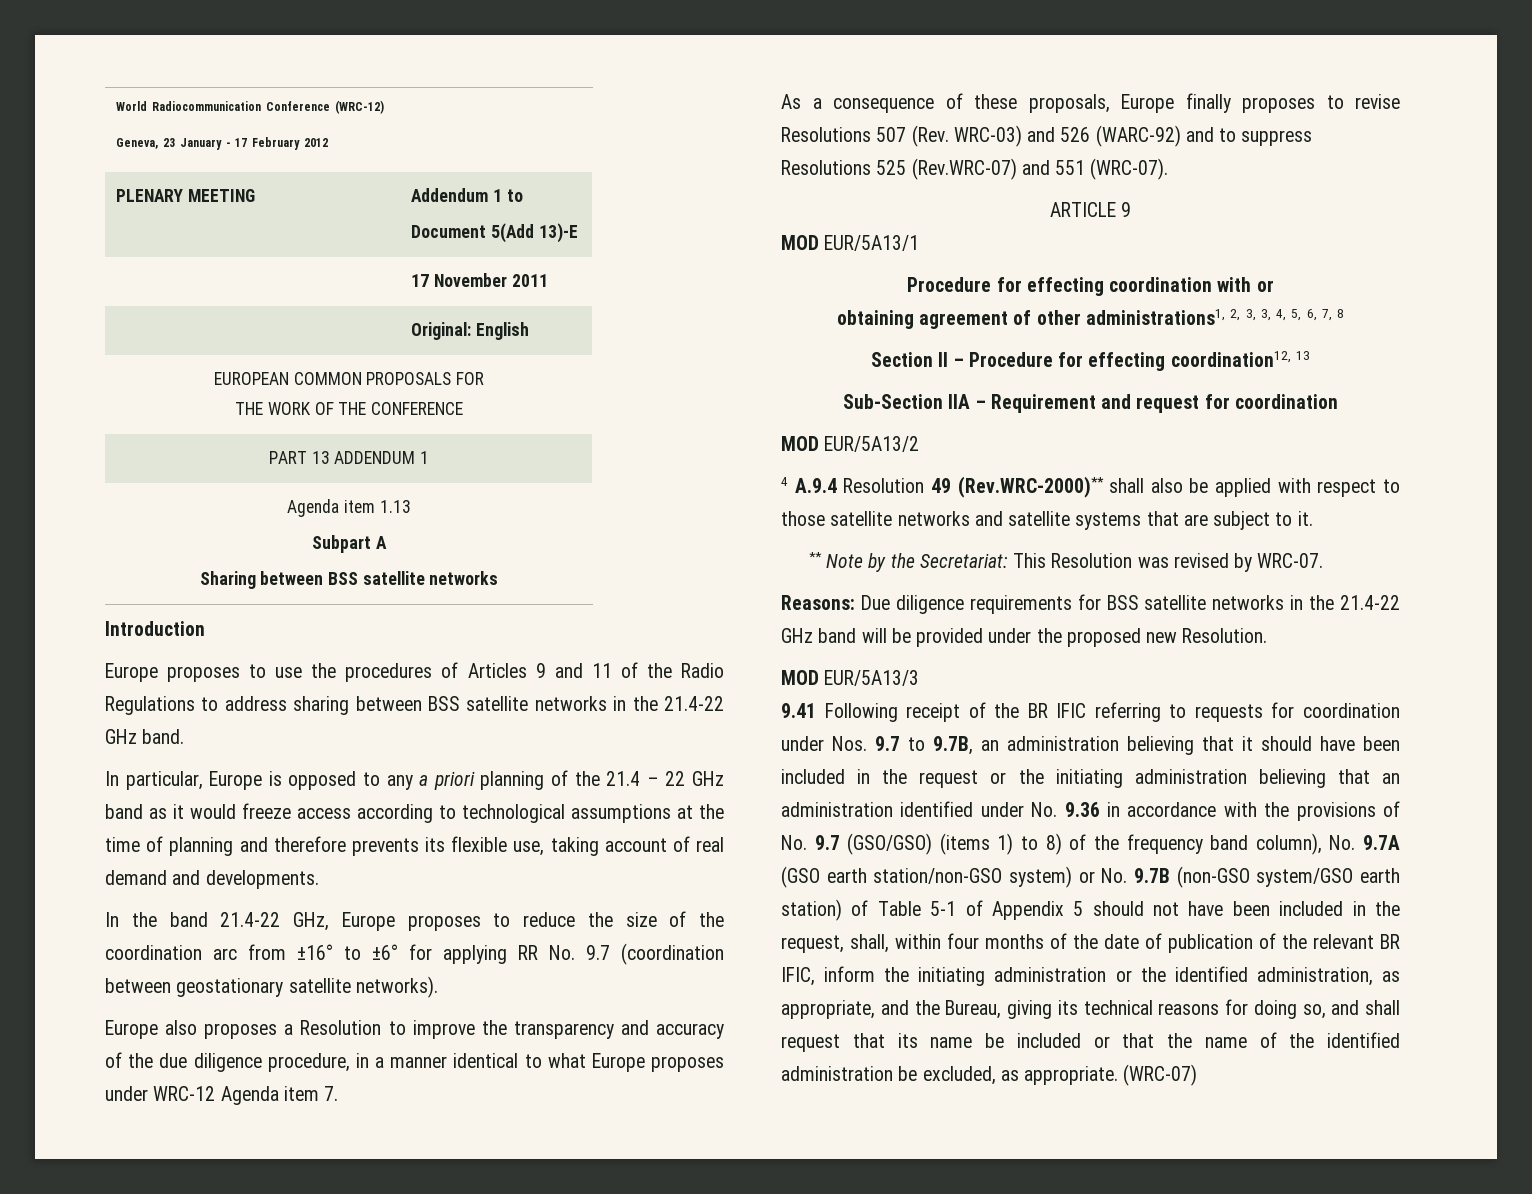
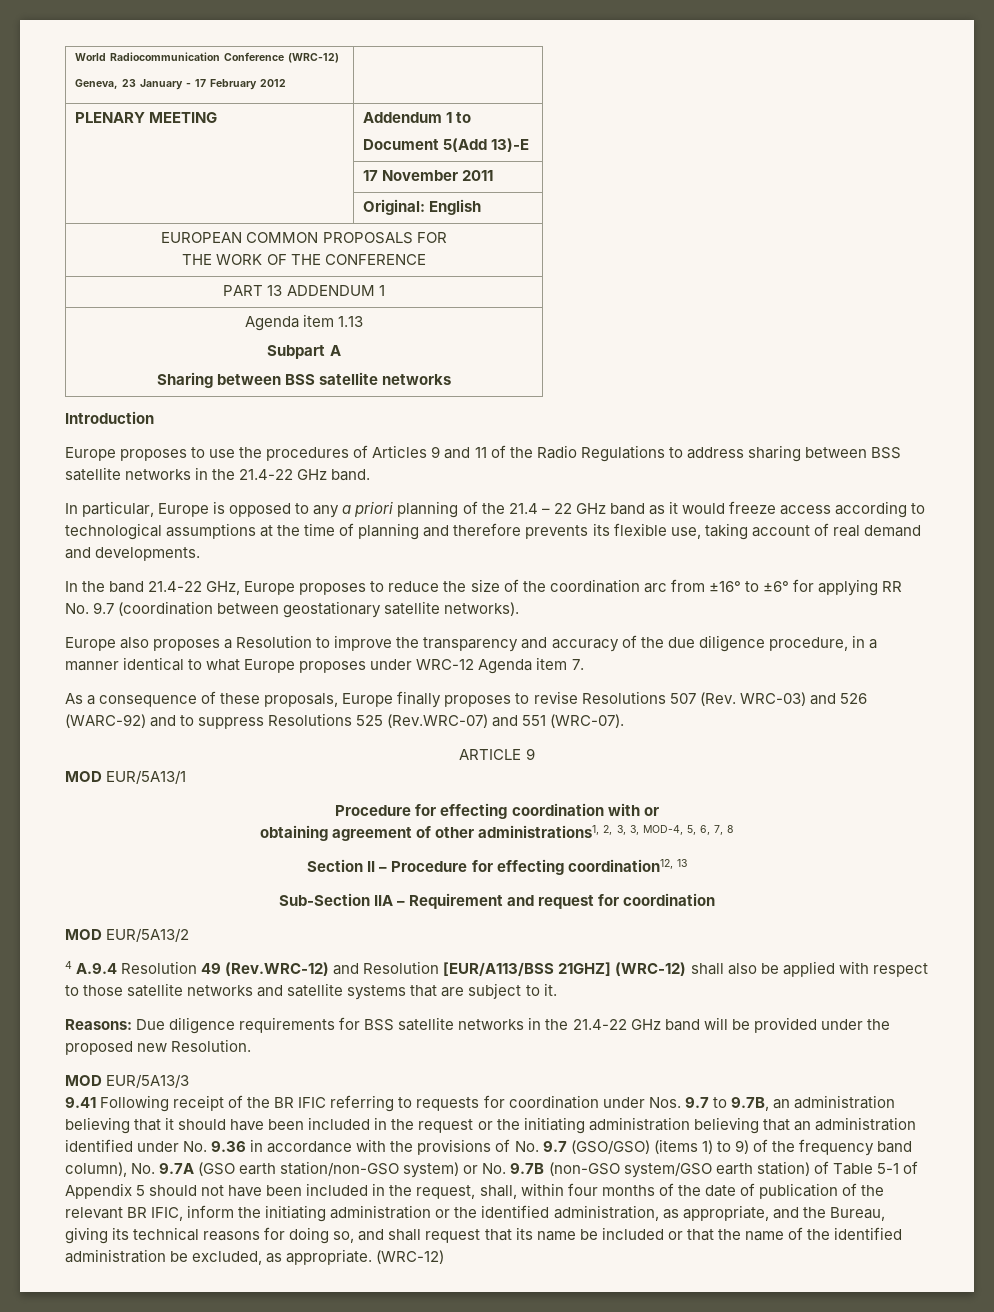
- obtaining agreement of other administrations1, 2, 3, 3, 4, 5, 6, 7, 8
+ obtaining agreement of other administrations1, 2, 3, 3, MOD-4, 5, 6, 7, 8
- 4 A.9.4 Resolution 49 (Rev.WRC-2000)** shall also be applied with respect to those satellite networks and satellite systems that are subject to it.
+ 4 A.9.4 Resolution 49 (Rev.WRC-12) and Resolution [EUR/A113/BSS 21GHZ] (WRC-12) shall also be applied with respect to those satellite networks and satellite systems that are subject to it.
- ** Note by the Secretariat: This Resolution was revised by WRC-07.
- 9.41 Following receipt of the BR IFIC referring to requests for coordination under Nos. 9.7 to 9.7B, an administration believing that it should have been included in the request or the initiating administration believing that an administration identified under No. 9.36 in accordance with the provisions of No. 9.7 (GSO/GSO) (items 1) to 8) of the frequency band column), No. 9.7A (GSO earth station/non-GSO system) or No. 9.7B (non-GSO system/GSO earth station) of Table 5-1 of Appendix 5 should not have been included in the request, shall, within four months of the date of publication of the relevant BR IFIC, inform the initiating administration or the identified administration, as appropriate, and the Bureau, giving its technical reasons for doing so, and shall request that its name be included or that the name of the identified administration be excluded, as appropriate. (WRC-07)
+ 9.41 Following receipt of the BR IFIC referring to requests for coordination under Nos. 9.7 to 9.7B, an administration believing that it should have been included in the request or the initiating administration believing that an administration identified under No. 9.36 in accordance with the provisions of No. 9.7 (GSO/GSO) (items 1) to 9) of the frequency band column), No. 9.7A (GSO earth station/non-GSO system) or No. 9.7B (non-GSO system/GSO earth station) of Table 5-1 of Appendix 5 should not have been included in the request, shall, within four months of the date of publication of the relevant BR IFIC, inform the initiating administration or the identified administration, as appropriate, and the Bureau, giving its technical reasons for doing so, and shall request that its name be included or that the name of the identified administration be excluded, as appropriate. (WRC-12)

